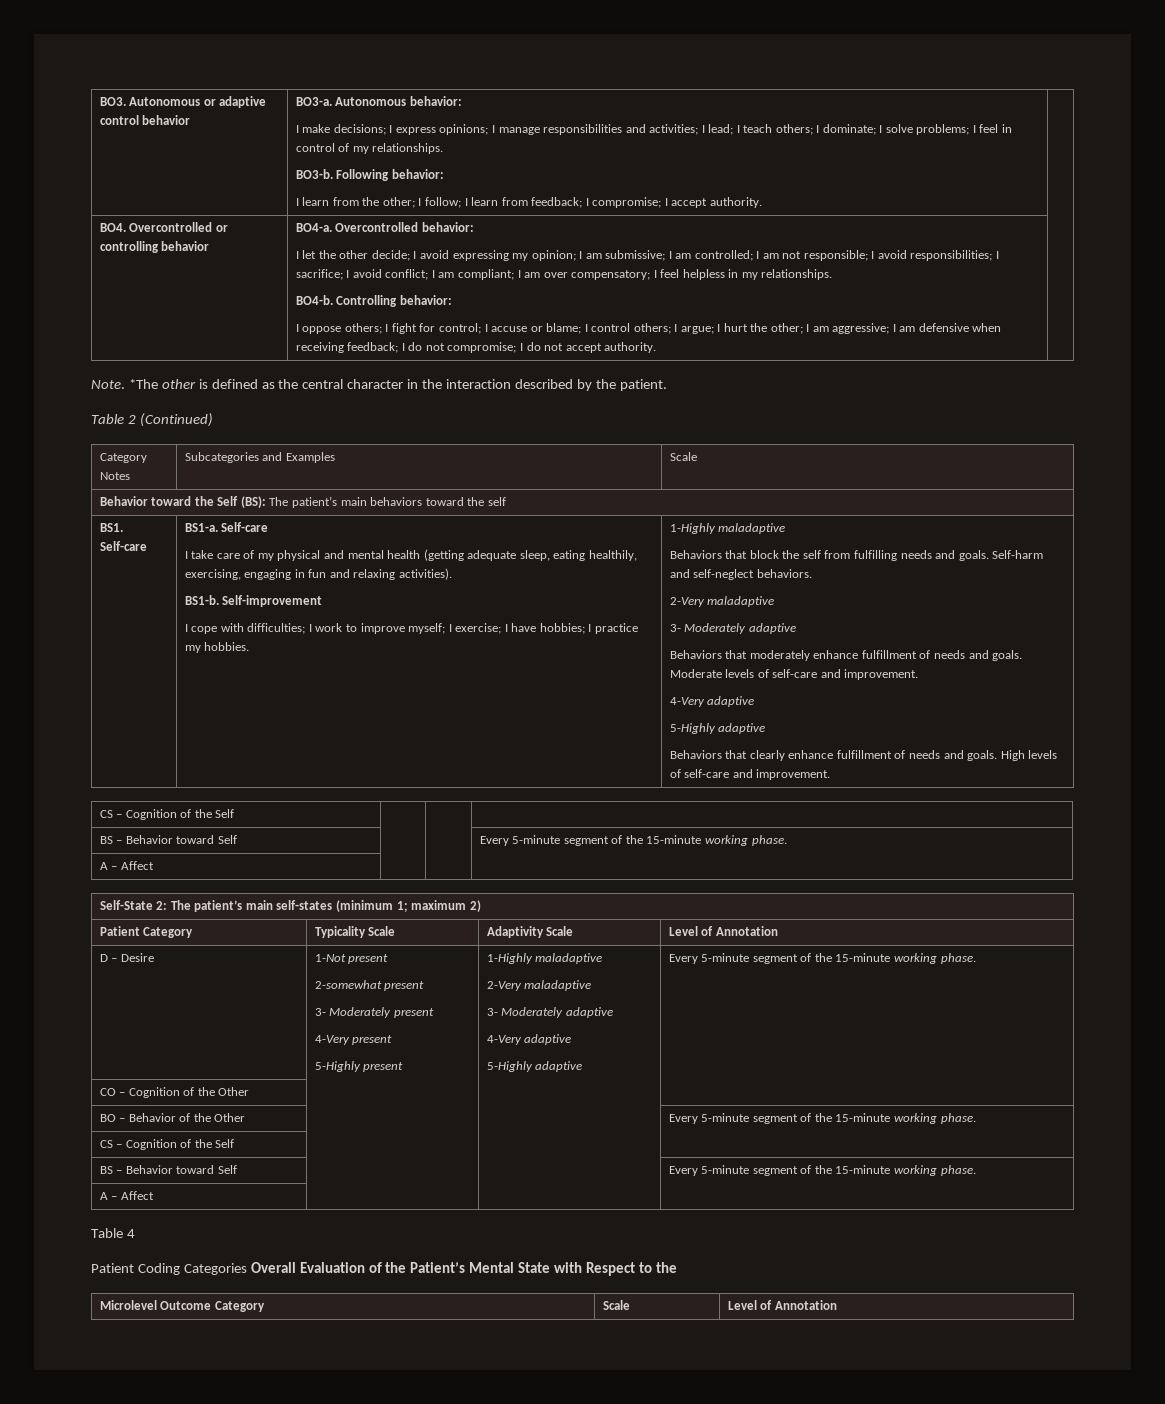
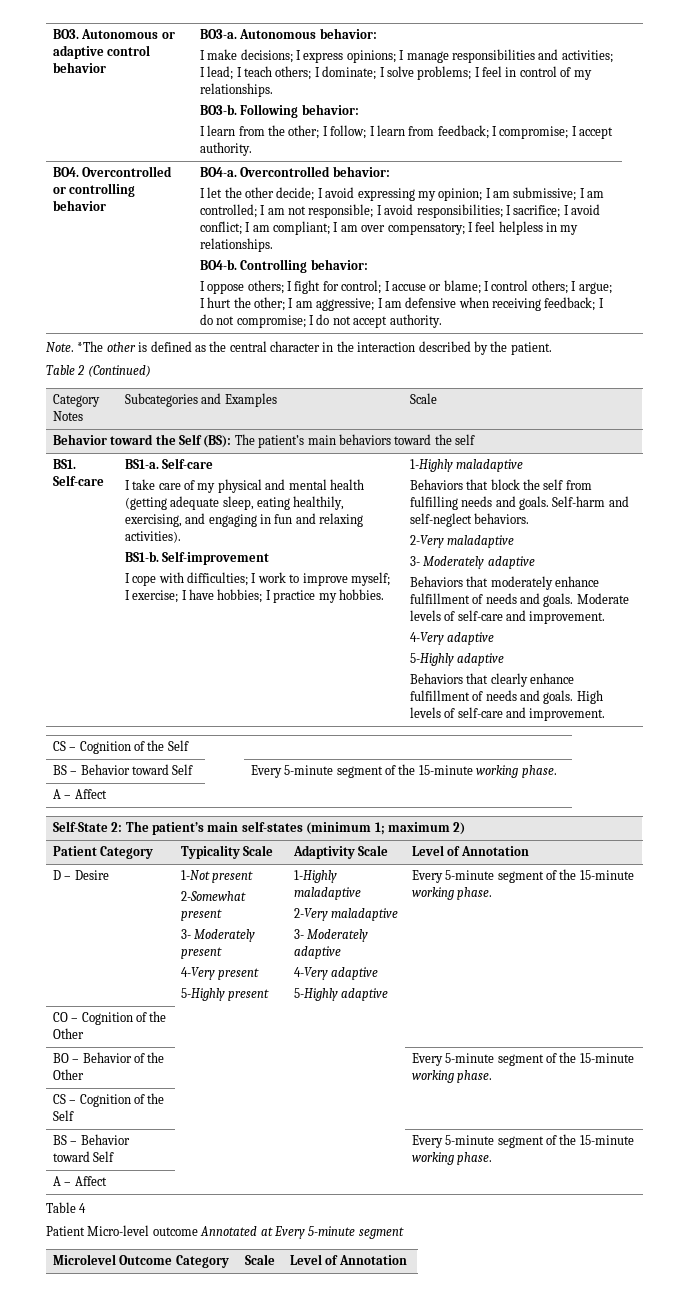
- I take care of my physical and mental health (getting adequate sleep, eating healthily, exercising, engaging in fun and relaxing activities).
+ I take care of my physical and mental health (getting adequate sleep, eating healthily, exercising, and engaging in fun and relaxing activities).
  D – Desire | 1-Not present
- 2-somewhat present
+ 2-Somewhat present
- Patient Coding Categories Overall Evaluation of the Patient’s Mental State with Respect to the
+ Patient Micro-level outcome Annotated at Every 5-minute segment

